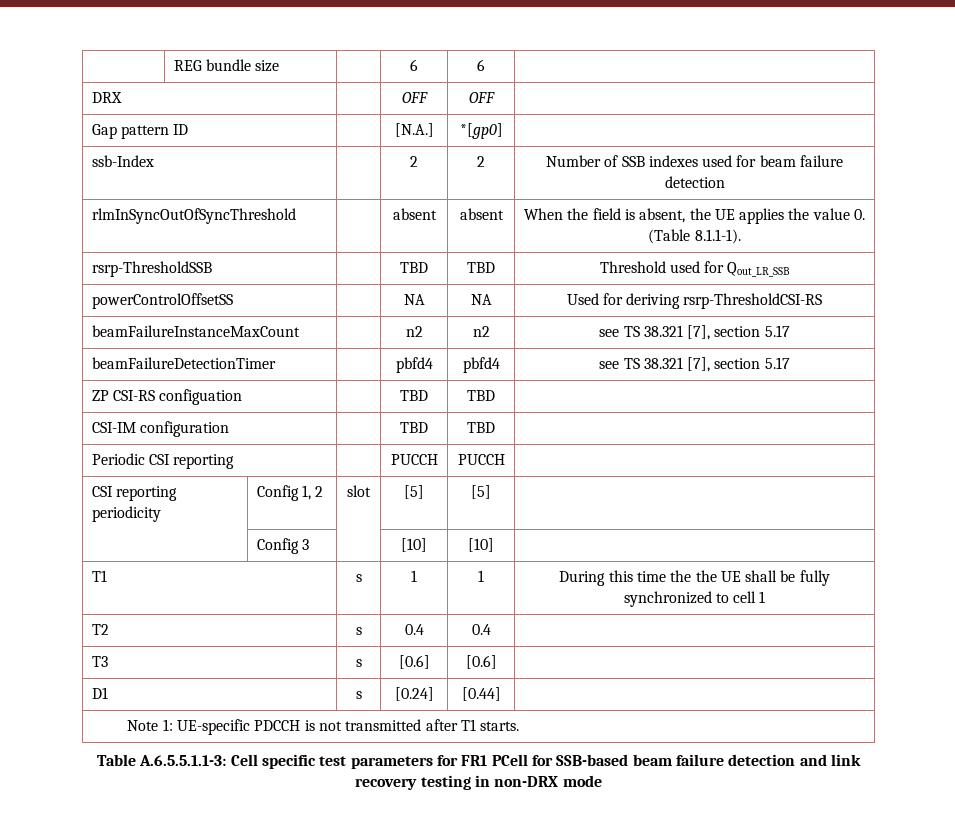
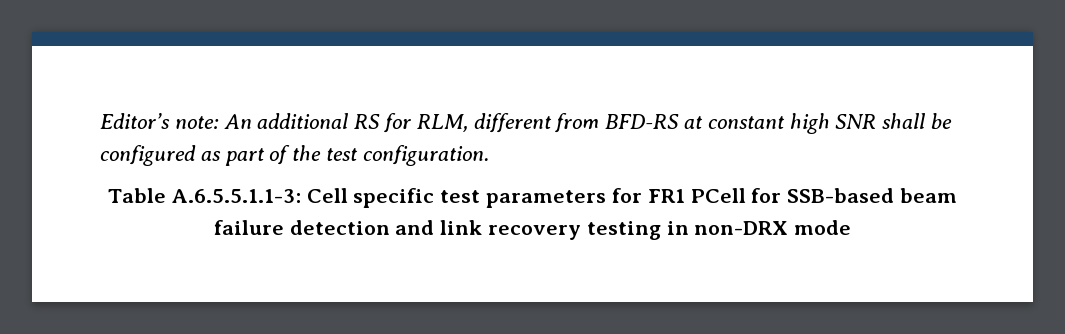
- | REG bundle size | | 6 | 6 |
- DRX | | OFF | OFF |
- Gap pattern ID | | [N.A.] | *[gp0] |
- ssb-Index | | 2 | 2 | Number of SSB indexes used for beam failure detection
- rlmInSyncOutOfSyncThreshold | | absent | absent | When the field is absent, the UE applies the value 0. (Table 8.1.1-1).
- rsrp-ThresholdSSB | | TBD | TBD | Threshold used for Qout_LR_SSB
- powerControlOffsetSS | | NA | NA | Used for deriving rsrp-ThresholdCSI-RS
- beamFailureInstanceMaxCount | | n2 | n2 | see TS 38.321 [7], section 5.17
- beamFailureDetectionTimer | | pbfd4 | pbfd4 | see TS 38.321 [7], section 5.17
- ZP CSI-RS configuation | | TBD | TBD |
- CSI-IM configuration | | TBD | TBD |
- Periodic CSI reporting | | PUCCH | PUCCH |
- CSI reporting periodicity | Config 1, 2 | slot | [5] | [5] |
- | Config 3 | | [10] | [10] |
- T1 | s | 1 | 1 | During this time the the UE shall be fully synchronized to cell 1
- T2 | s | 0.4 | 0.4 |
- T3 | s | [0.6] | [0.6] |
- D1 | s | [0.24] | [0.44] |
- Note 1: UE-specific PDCCH is not transmitted after T1 starts.
+ Editor’s note: An additional RS for RLM, different from BFD-RS at constant high SNR shall be configured as part of the test configuration.

